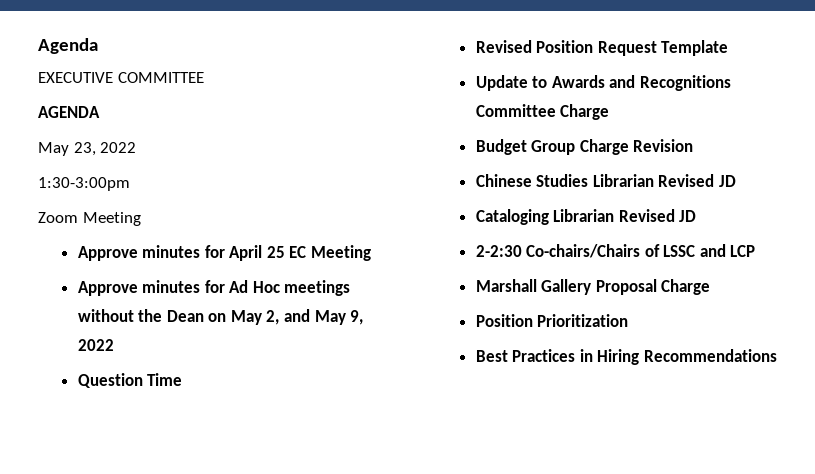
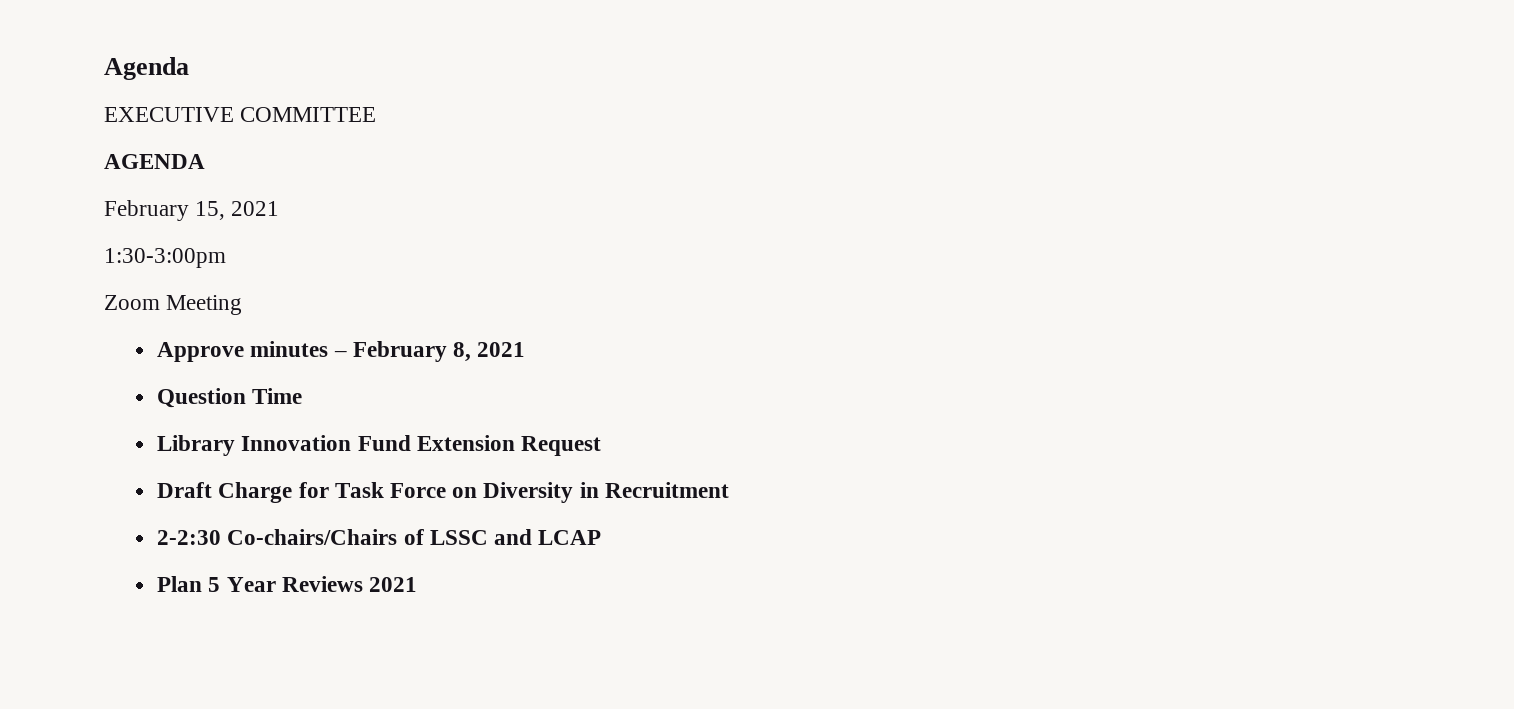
- May 23, 2022
+ February 15, 2021
- Approve minutes for April 25 EC Meeting
- Approve minutes for Ad Hoc meetings without the Dean on May 2, and May 9, 2022
+ Approve minutes – February 8, 2021
  Question Time
- Revised Position Request Template
- Update to Awards and Recognitions Committee Charge
- Budget Group Charge Revision
- Chinese Studies Librarian Revised JD
- Cataloging Librarian Revised JD
+ Library Innovation Fund Extension Request
+ Draft Charge for Task Force on Diversity in Recruitment
- 2-2:30 Co-chairs/Chairs of LSSC and LCP
- Marshall Gallery Proposal Charge
- Position Prioritization
- Best Practices in Hiring Recommendations
+ 2-2:30 Co-chairs/Chairs of LSSC and LCAP
+ Plan 5 Year Reviews 2021

